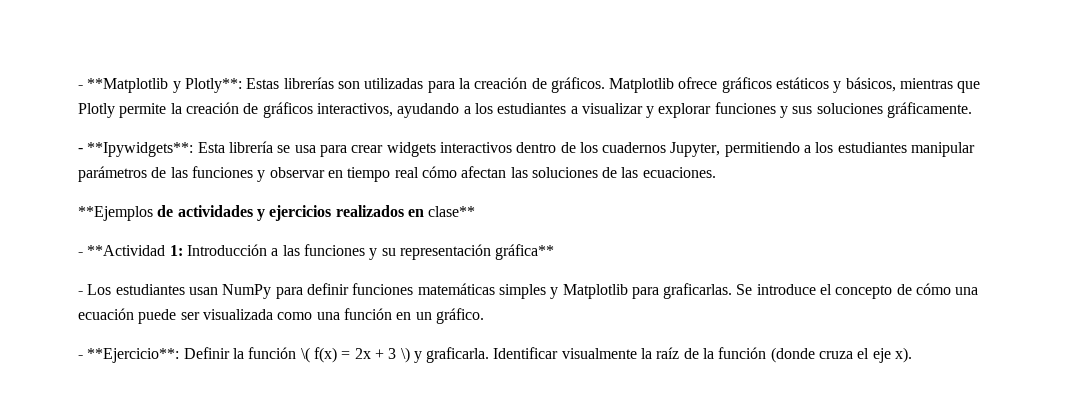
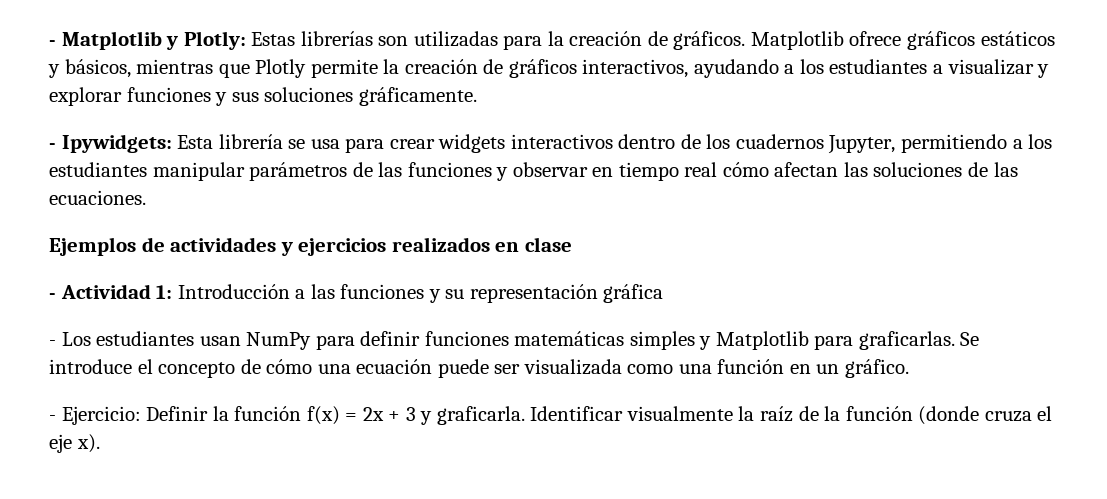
- - **Matplotlib y Plotly**: Estas librerías son utilizadas para la creación de gráficos.
+ - Matplotlib y Plotly: Estas librerías son utilizadas para la creación de gráficos.
- - **Ipywidgets**: Esta librería se usa para crear widgets interactivos dentro de los cuadernos Jupyter, permitiendo a los estudiantes manipular parámetros de las funciones y observar en tiempo real cómo afectan las soluciones de las ecuaciones.
+ - Ipywidgets: Esta librería se usa para crear widgets interactivos dentro de los cuadernos Jupyter, permitiendo a los estudiantes manipular parámetros de las funciones y observar en tiempo real cómo afectan las soluciones de las ecuaciones.
- **Ejemplos de actividades y ejercicios realizados en clase**
- - **Actividad 1: Introducción a las funciones y su representación gráfica**
+ Ejemplos de actividades y ejercicios realizados en clase
+ - Actividad 1: Introducción a las funciones y su representación gráfica
- - **Ejercicio**: Definir la función \( f(x) = 2x + 3 \) y graficarla.
+ - Ejercicio: Definir la función f(x) = 2x + 3 y graficarla.

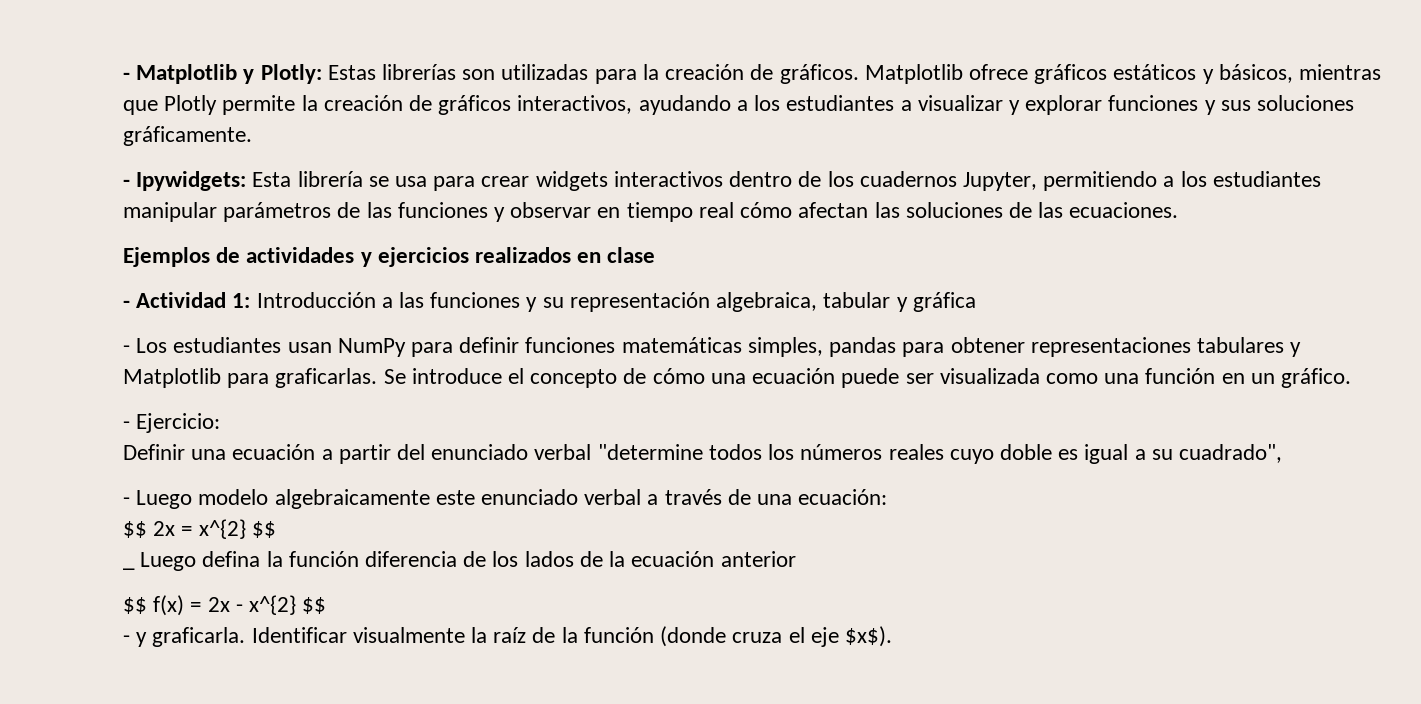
- - Actividad 1: Introducción a las funciones y su representación gráfica
+ - Actividad 1: Introducción a las funciones y su representación algebraica, tabular y gráfica
- - Los estudiantes usan NumPy para definir funciones matemáticas simples y Matplotlib para graficarlas.
+ - Los estudiantes usan NumPy para definir funciones matemáticas simples, pandas para obtener representaciones tabulares y Matplotlib para graficarlas.
- - Ejercicio: Definir la función f(x) = 2x + 3 y graficarla.
+ - Ejercicio:
+ Definir una ecuación a partir del enunciado verbal "determine todos los números reales cuyo doble es igual a su cuadrado",
+ - Luego modelo algebraicamente este enunciado verbal a través de una ecuación:
+ $$ 2x = x^{2} $$
+ _ Luego defina la función diferencia de los lados de la ecuación anterior
+ $$ f(x) = 2x - x^{2} $$
+ - y graficarla.
- Identificar visualmente la raíz de la función (donde cruza el eje x).
+ Identificar visualmente la raíz de la función (donde cruza el eje $x$).

